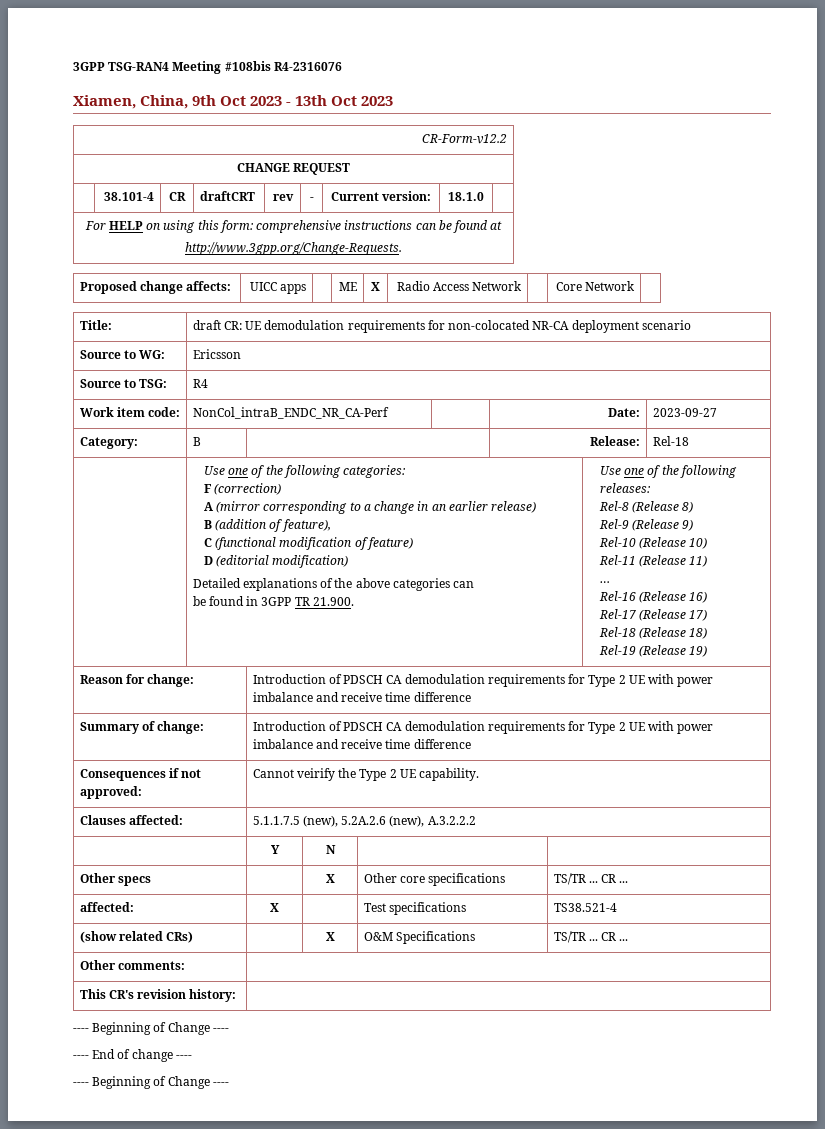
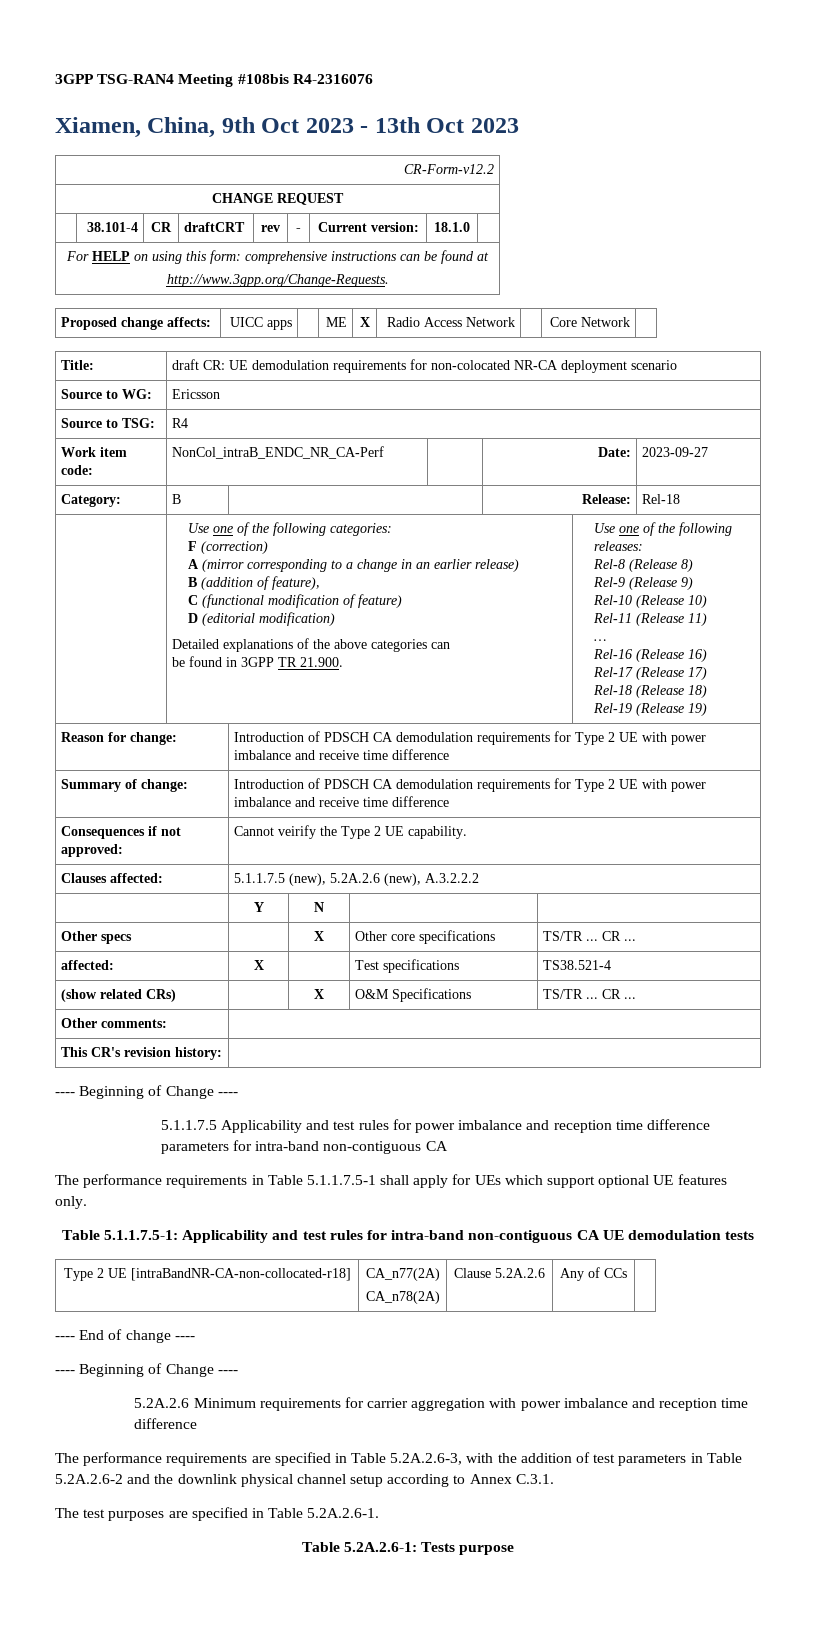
+ 5.1.1.7.5 Applicability and test rules for power imbalance and reception time difference parameters for intra-band non-contiguous CA
+ The performance requirements in Table 5.1.1.7.5-1 shall apply for UEs which support optional UE features only.
+ Table 5.1.1.7.5-1: Applicability and test rules for intra-band non-contiguous CA UE demodulation tests
+ Type 2 UE [intraBandNR-CA-non-collocated-r18] | CA_n77(2A)
+ CA_n78(2A) | Clause 5.2A.2.6 | Any of CCs |
+ 5.2A.2.6 Minimum requirements for carrier aggregation with power imbalance and reception time difference
+ The performance requirements are specified in Table 5.2A.2.6-3, with the addition of test parameters in Table 5.2A.2.6-2 and the downlink physical channel setup according to Annex C.3.1.
+ The test purposes are specified in Table 5.2A.2.6-1.
+ Table 5.2A.2.6-1: Tests purpose

